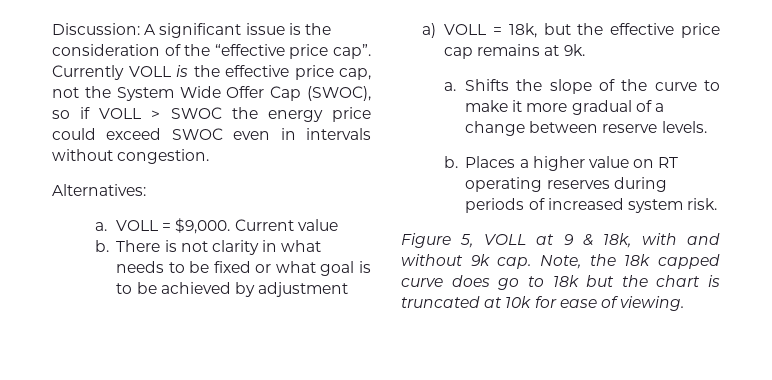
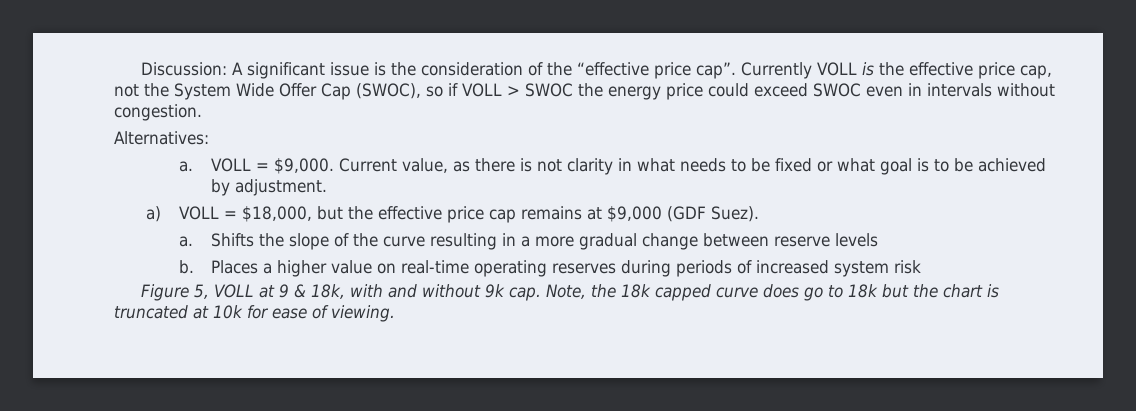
- Current value
- b. There is not clarity in what needs to be fixed or what goal is to be achieved by adjustment
+ Current value, as there is not clarity in what needs to be fixed or what goal is to be achieved by adjustment.
- a) VOLL = 18k, but the effective price cap remains at 9k.
+ a) VOLL = $18,000, but the effective price cap remains at $9,000 (GDF Suez).
- Shifts the slope of the curve to make it more gradual of a change between reserve levels.
+ Shifts the slope of the curve resulting in a more gradual change between reserve levels
- Places a higher value on RT operating reserves during periods of increased system risk.
+ Places a higher value on real-time operating reserves during periods of increased system risk

